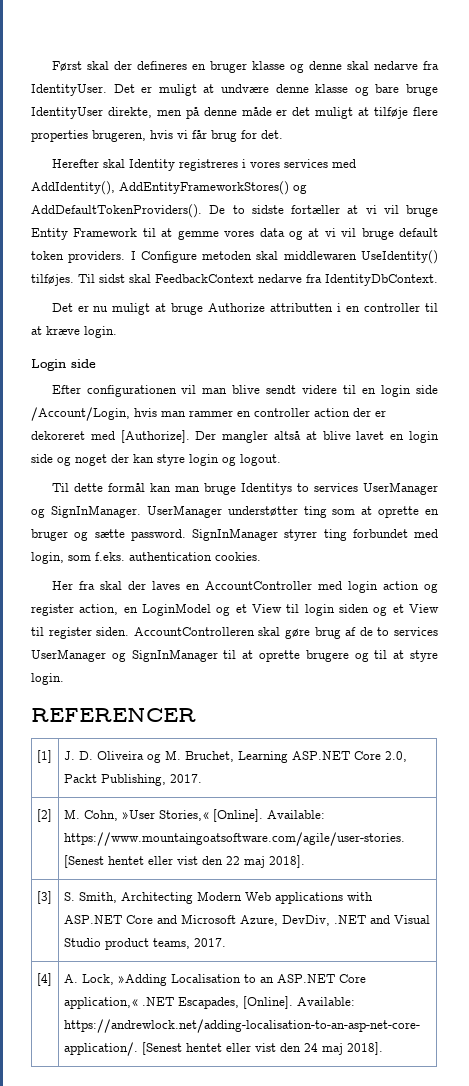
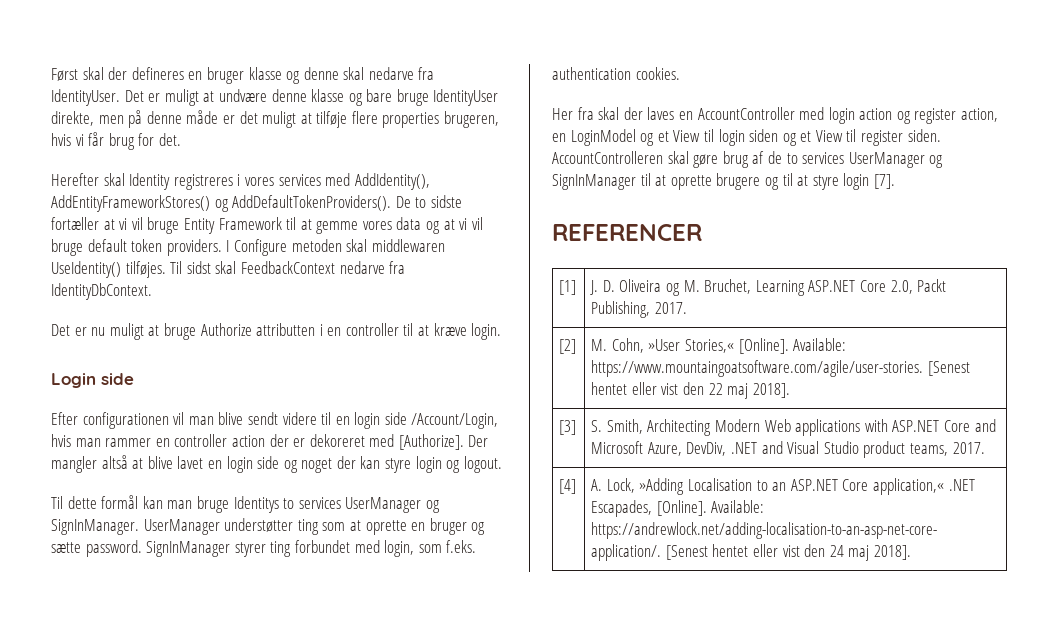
- AccountControlleren skal gøre brug af de to services UserManager og SignInManager til at oprette brugere og til at styre login.
+ AccountControlleren skal gøre brug af de to services UserManager og SignInManager til at oprette brugere og til at styre login [7].

